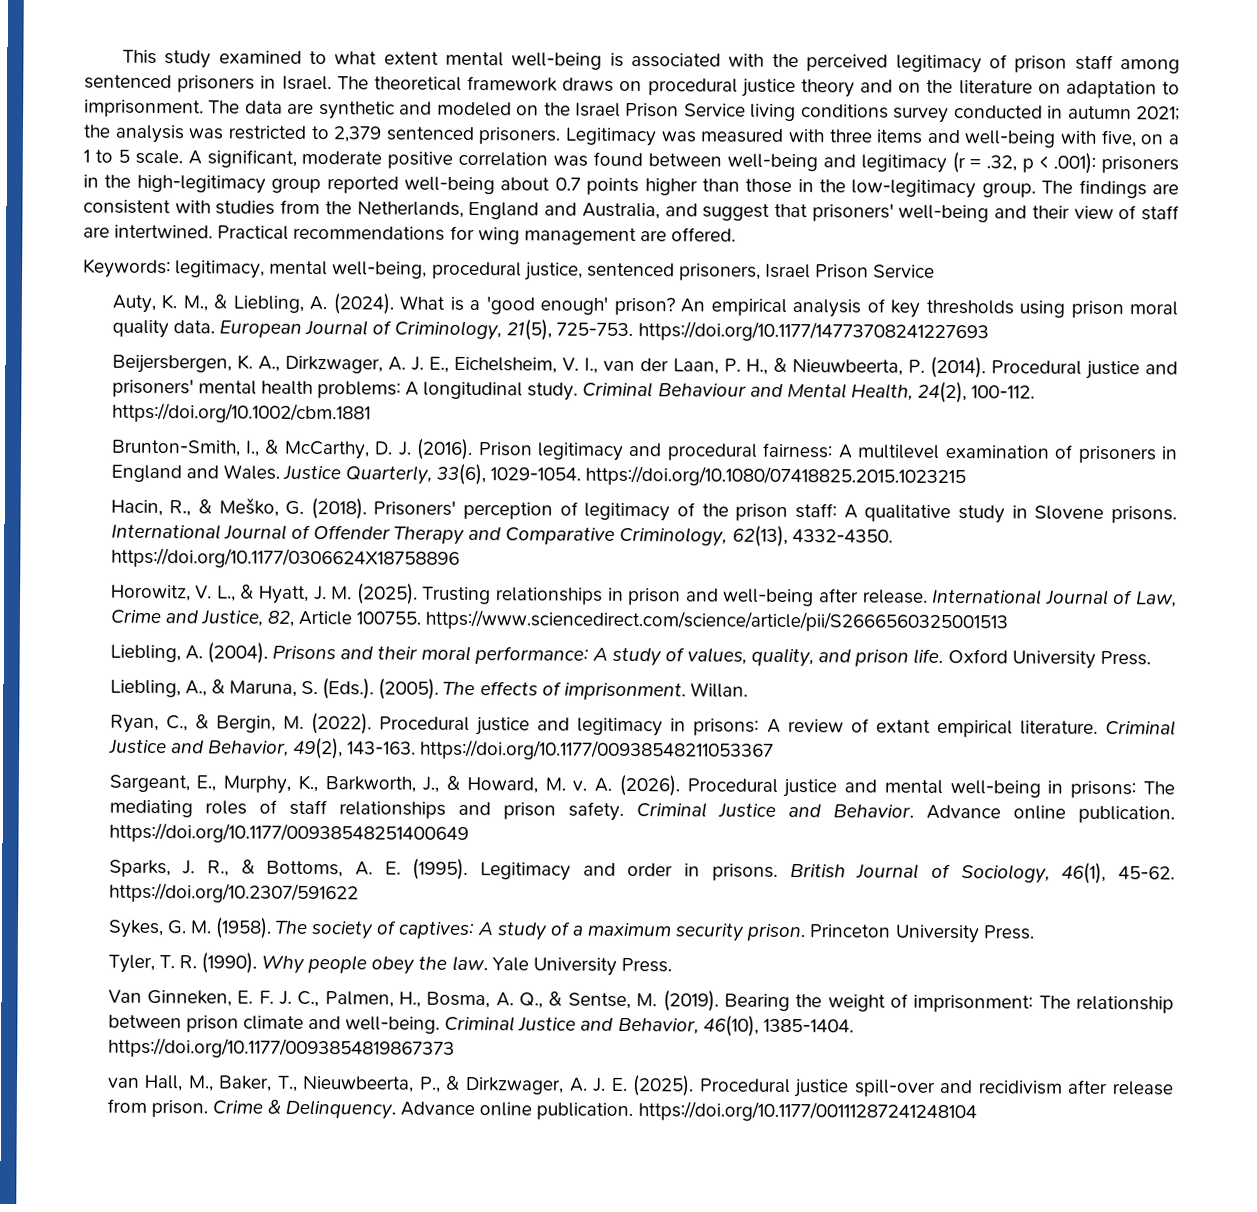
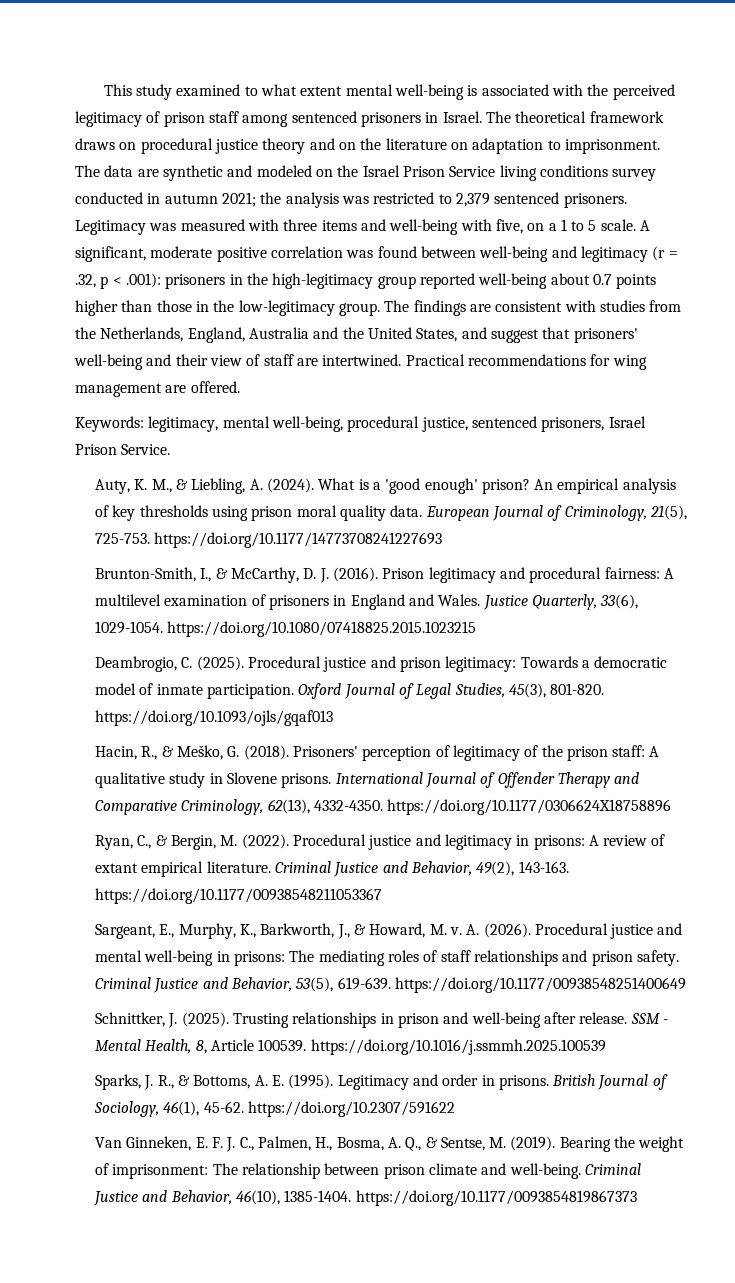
- The findings are consistent with studies from the Netherlands, England and Australia, and suggest that prisoners' well-being and their view of staff are intertwined.
+ The findings are consistent with studies from the Netherlands, England, Australia and the United States, and suggest that prisoners' well-being and their view of staff are intertwined.
- Keywords: legitimacy, mental well-being, procedural justice, sentenced prisoners, Israel Prison Service
+ Keywords: legitimacy, mental well-being, procedural justice, sentenced prisoners, Israel Prison Service.
- Beijersbergen, K. A., Dirkzwager, A. J. E., Eichelsheim, V. I., van der Laan, P. H., & Nieuwbeerta, P. (2014). Procedural justice and prisoners' mental health problems: A longitudinal study. Criminal Behaviour and Mental Health, 24(2), 100-112. https://doi.org/10.1002/cbm.1881
+ Deambrogio, C. (2025). Procedural justice and prison legitimacy: Towards a democratic model of inmate participation. Oxford Journal of Legal Studies, 45(3), 801-820. https://doi.org/10.1093/ojls/gqaf013
- Horowitz, V. L., & Hyatt, J. M. (2025). Trusting relationships in prison and well-being after release. International Journal of Law, Crime and Justice, 82, Article 100755. https://www.sciencedirect.com/science/article/pii/S2666560325001513
- Liebling, A. (2004). Prisons and their moral performance: A study of values, quality, and prison life. Oxford University Press.
- Liebling, A., & Maruna, S. (Eds.). (2005). The effects of imprisonment. Willan.
- Criminal Justice and Behavior. Advance online publication. https://doi.org/10.1177/00938548251400649
+ Criminal Justice and Behavior, 53(5), 619-639. https://doi.org/10.1177/00938548251400649
+ Schnittker, J. (2025). Trusting relationships in prison and well-being after release. SSM - Mental Health, 8, Article 100539. https://doi.org/10.1016/j.ssmmh.2025.100539
- Sykes, G. M. (1958). The society of captives: A study of a maximum security prison. Princeton University Press.
- Tyler, T. R. (1990). Why people obey the law. Yale University Press.
- van Hall, M., Baker, T., Nieuwbeerta, P., & Dirkzwager, A. J. E. (2025). Procedural justice spill-over and recidivism after release from prison. Crime & Delinquency. Advance online publication. https://doi.org/10.1177/00111287241248104

